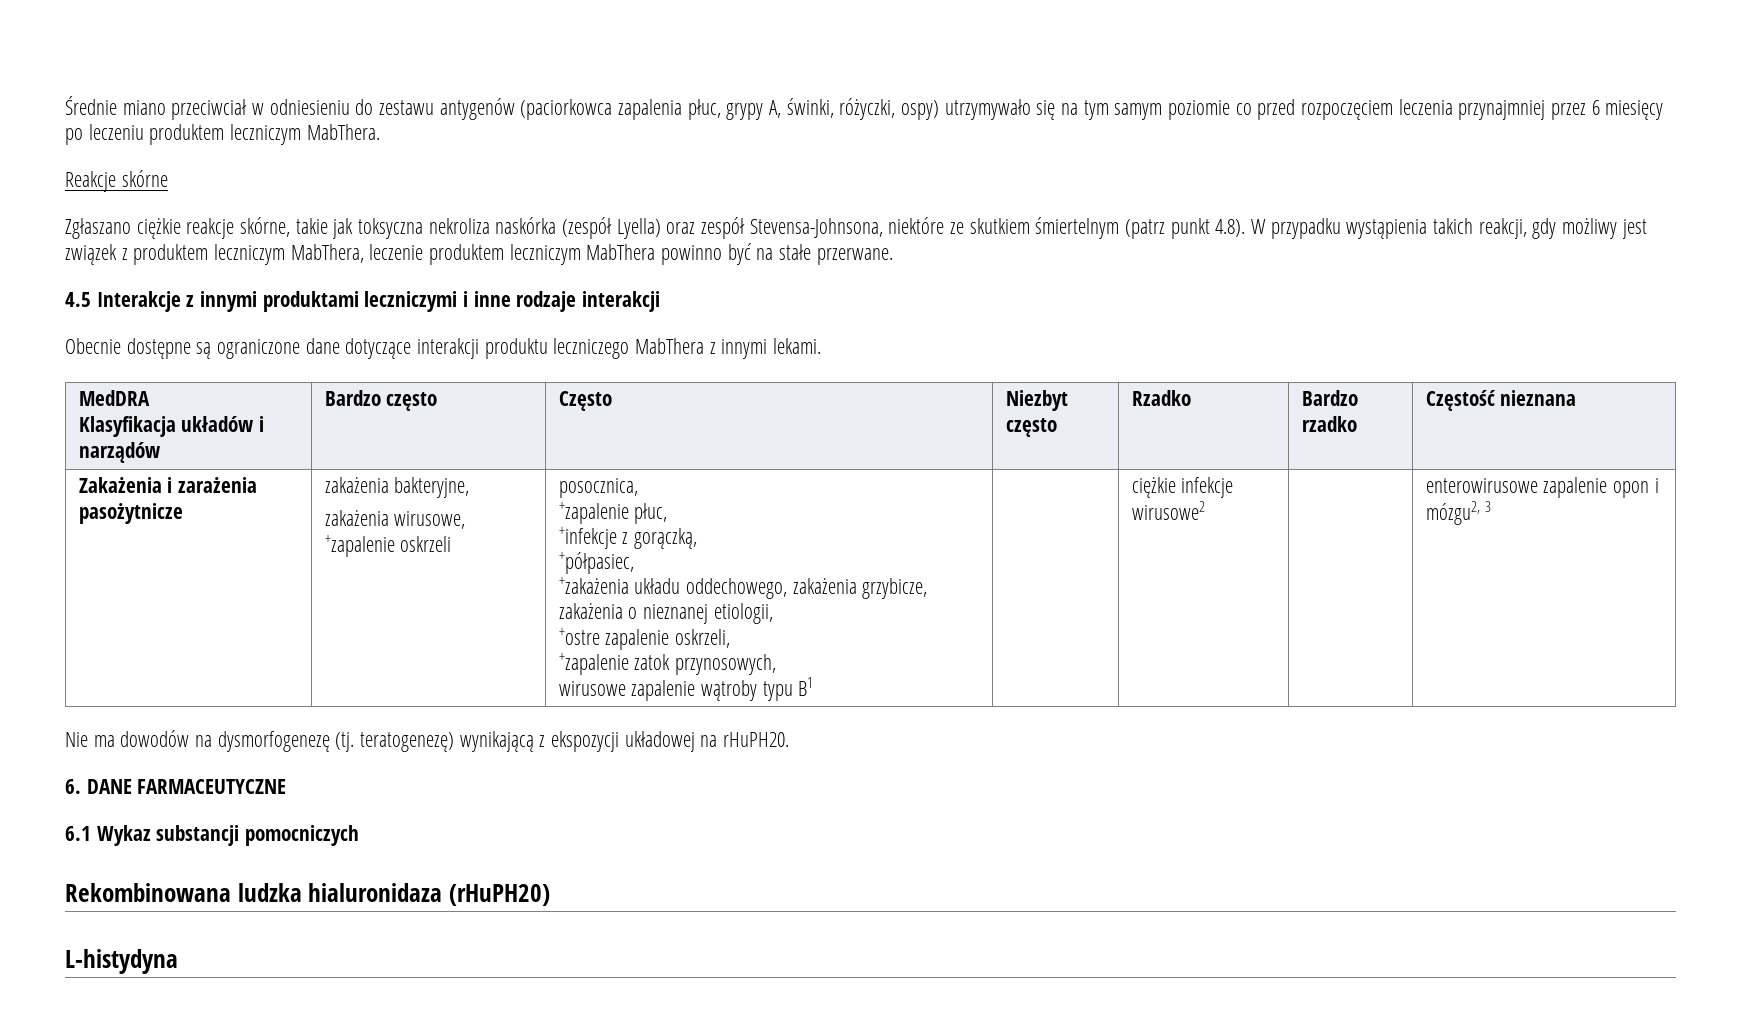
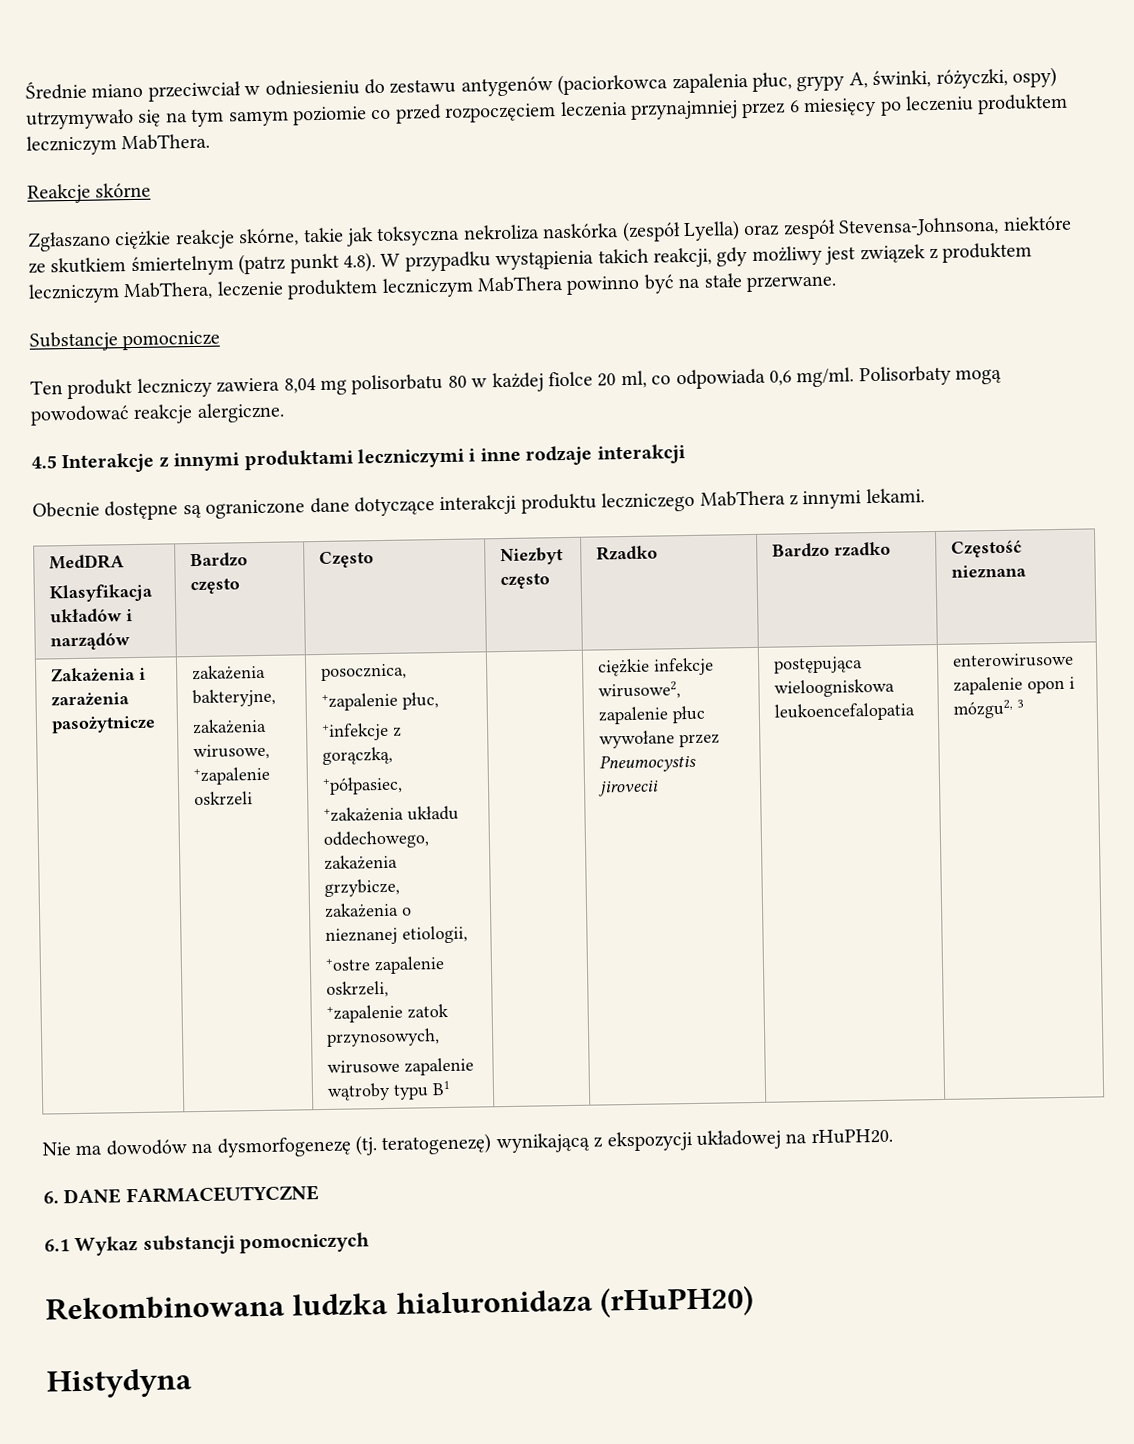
+ Substancje pomocnicze
+ Ten produkt leczniczy zawiera 8,04 mg polisorbatu 80 w każdej fiolce 20 ml, co odpowiada 0,6 mg/ml. Polisorbaty mogą powodować reakcje alergiczne.
- ciężkie infekcje wirusowe2
+ ciężkie infekcje wirusowe2, zapalenie płuc wywołane przez Pneumocystis jirovecii | postępująca wieloogniskowa leukoencefalopatia
- L-histydyna
+ Histydyna

